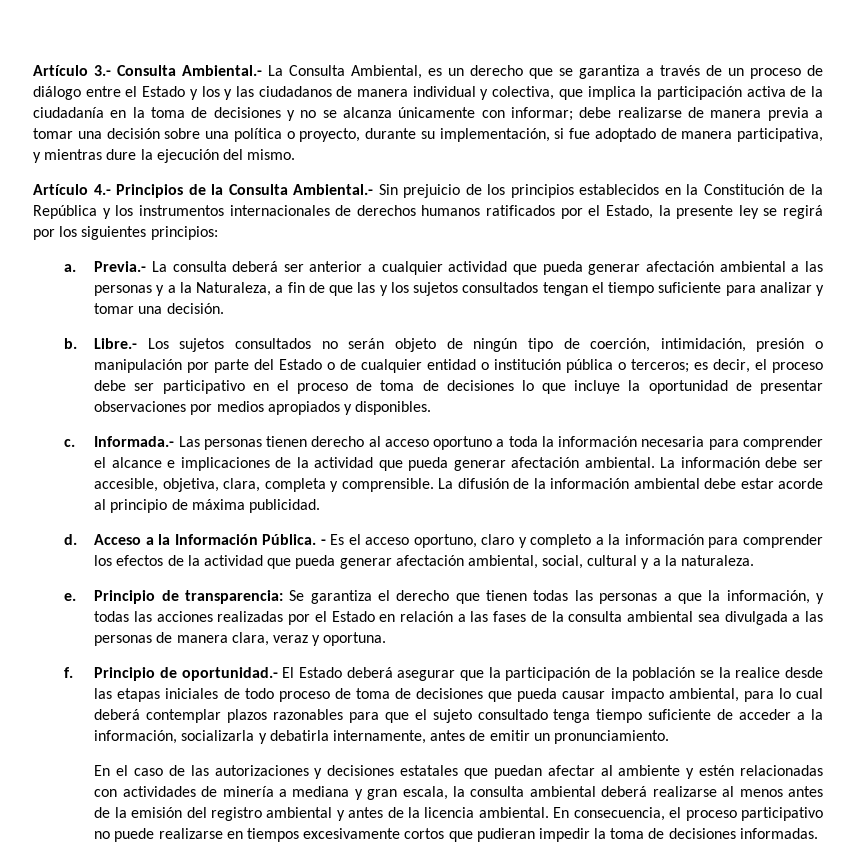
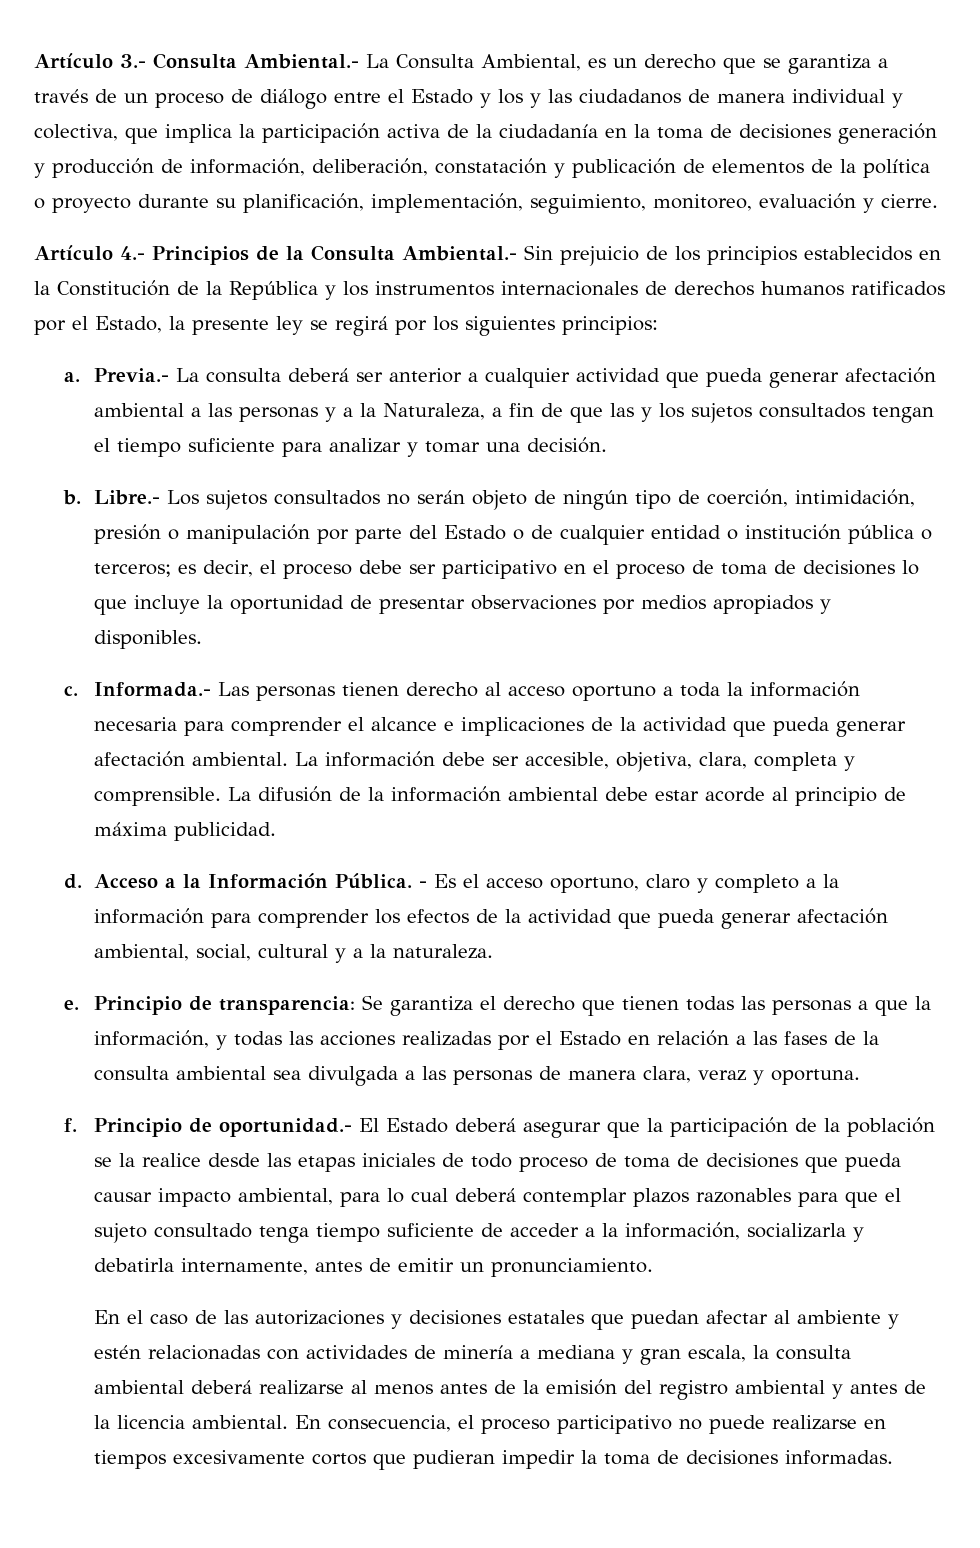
- Artículo 3.- Consulta Ambiental.- La Consulta Ambiental, es un derecho que se garantiza a través de un proceso de diálogo entre el Estado y los y las ciudadanos de manera individual y colectiva, que implica la participación activa de la ciudadanía en la toma de decisiones y no se alcanza únicamente con informar; debe realizarse de manera previa a tomar una decisión sobre una política o proyecto, durante su implementación, si fue adoptado de manera participativa, y mientras dure la ejecución del mismo.
+ Artículo 3.- Consulta Ambiental.- La Consulta Ambiental, es un derecho que se garantiza a través de un proceso de diálogo entre el Estado y los y las ciudadanos de manera individual y colectiva, que implica la participación activa de la ciudadanía en la toma de decisiones generación y producción de información, deliberación, constatación y publicación de elementos de la política o proyecto durante su planificación, implementación, seguimiento, monitoreo, evaluación y cierre.

